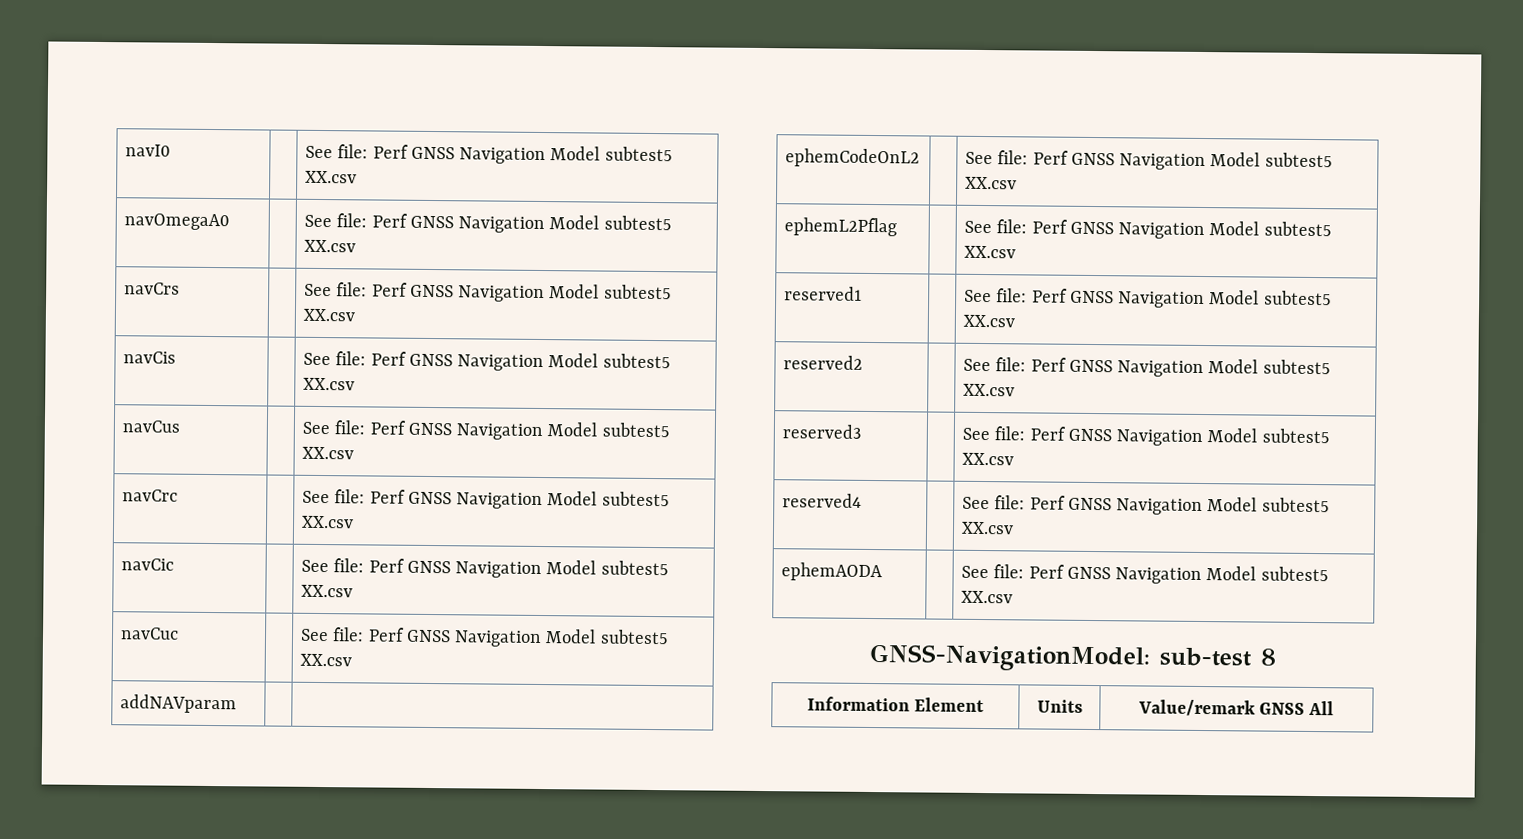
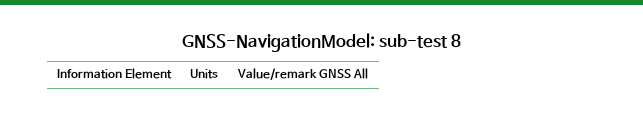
- navI0 | | See file: Perf GNSS Navigation Model subtest5 XX.csv
- navOmegaA0 | | See file: Perf GNSS Navigation Model subtest5 XX.csv
- navCrs | | See file: Perf GNSS Navigation Model subtest5 XX.csv
- navCis | | See file: Perf GNSS Navigation Model subtest5 XX.csv
- navCus | | See file: Perf GNSS Navigation Model subtest5 XX.csv
- navCrc | | See file: Perf GNSS Navigation Model subtest5 XX.csv
- navCic | | See file: Perf GNSS Navigation Model subtest5 XX.csv
- navCuc | | See file: Perf GNSS Navigation Model subtest5 XX.csv
- addNAVparam | |
- ephemCodeOnL2 | | See file: Perf GNSS Navigation Model subtest5 XX.csv
- ephemL2Pflag | | See file: Perf GNSS Navigation Model subtest5 XX.csv
- reserved1 | | See file: Perf GNSS Navigation Model subtest5 XX.csv
- reserved2 | | See file: Perf GNSS Navigation Model subtest5 XX.csv
- reserved3 | | See file: Perf GNSS Navigation Model subtest5 XX.csv
- reserved4 | | See file: Perf GNSS Navigation Model subtest5 XX.csv
- ephemAODA | | See file: Perf GNSS Navigation Model subtest5 XX.csv

